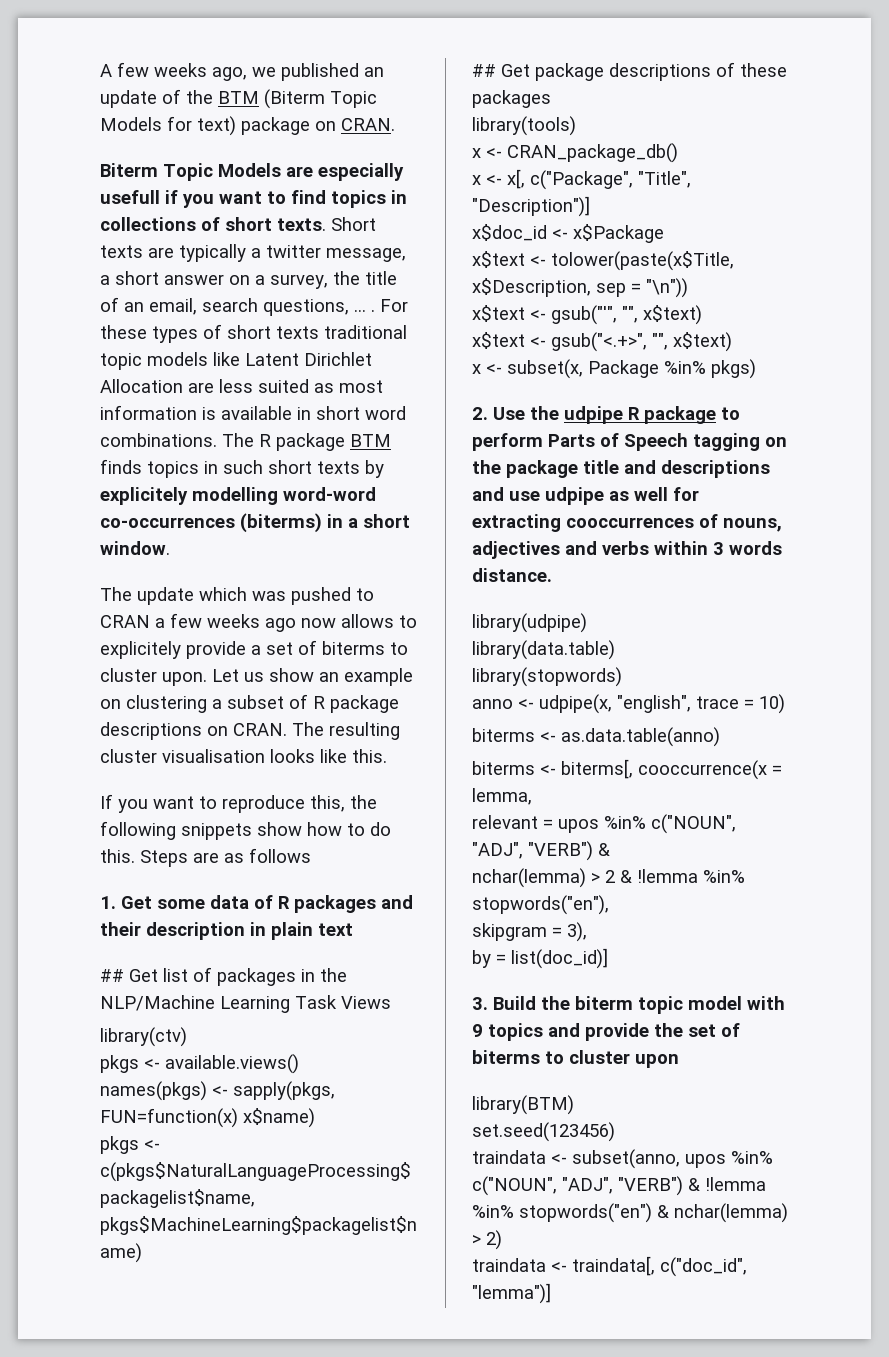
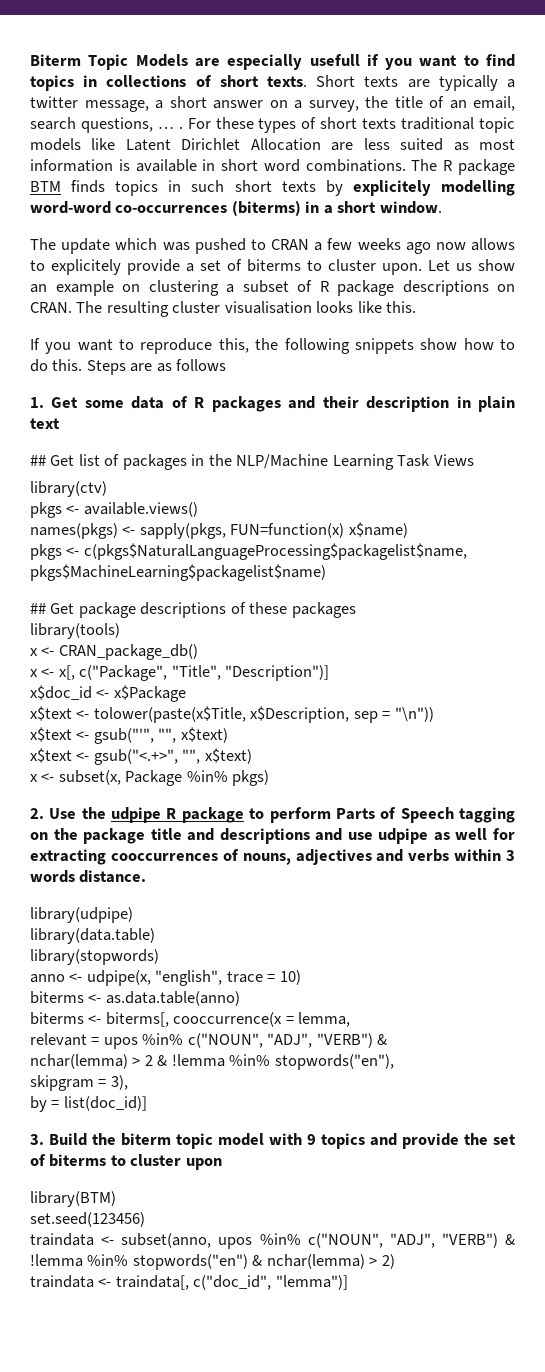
- A few weeks ago, we published an update of the BTM (Biterm Topic Models for text) package on CRAN.

